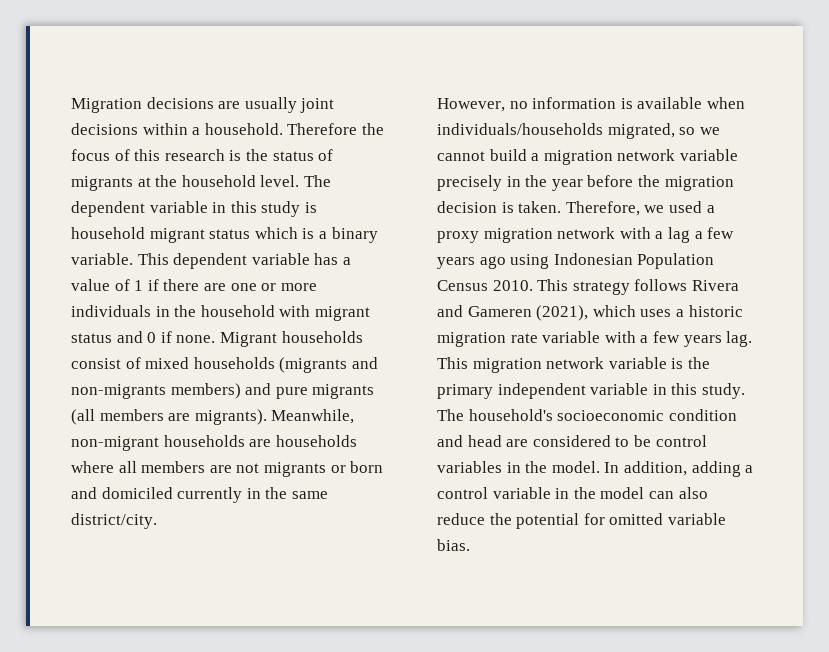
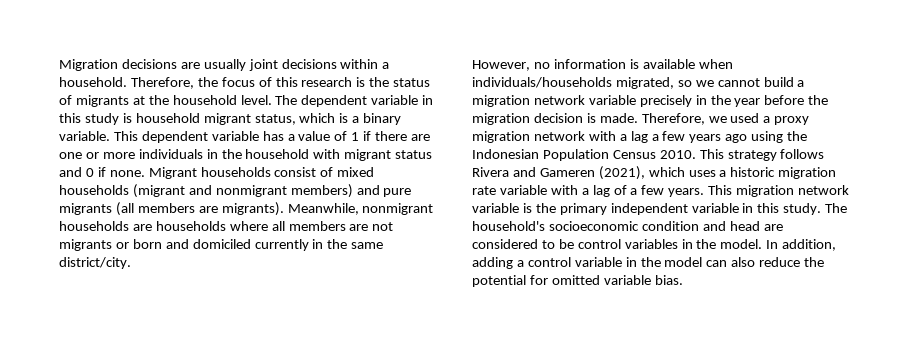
- Therefore the focus of this research is the status of migrants at the household level.
+ Therefore, the focus of this research is the status of migrants at the household level.
- The dependent variable in this study is household migrant status which is a binary variable.
+ The dependent variable in this study is household migrant status, which is a binary variable.
- Migrant households consist of mixed households (migrants and non-migrants members) and pure migrants (all members are migrants).
+ Migrant households consist of mixed households (migrant and nonmigrant members) and pure migrants (all members are migrants).
- Meanwhile, non-migrant households are households where all members are not migrants or born and domiciled currently in the same district/city.
+ Meanwhile, nonmigrant households are households where all members are not migrants or born and domiciled currently in the same district/city.
- However, no information is available when individuals/households migrated, so we cannot build a migration network variable precisely in the year before the migration decision is taken.
+ However, no information is available when individuals/households migrated, so we cannot build a migration network variable precisely in the year before the migration decision is made.
- Therefore, we used a proxy migration network with a lag a few years ago using Indonesian Population Census 2010.
+ Therefore, we used a proxy migration network with a lag a few years ago using the Indonesian Population Census 2010.
- This strategy follows Rivera and Gameren (2021), which uses a historic migration rate variable with a few years lag.
+ This strategy follows Rivera and Gameren (2021), which uses a historic migration rate variable with a lag of a few years.

